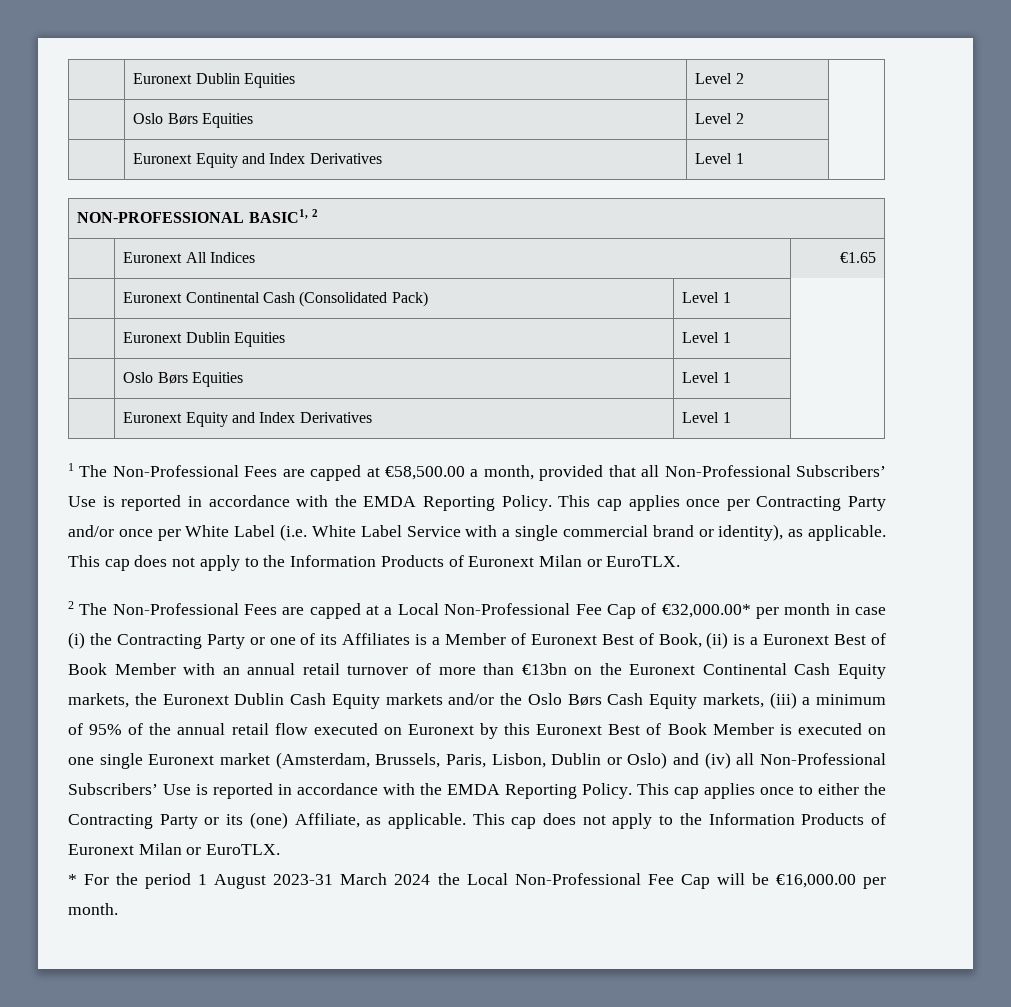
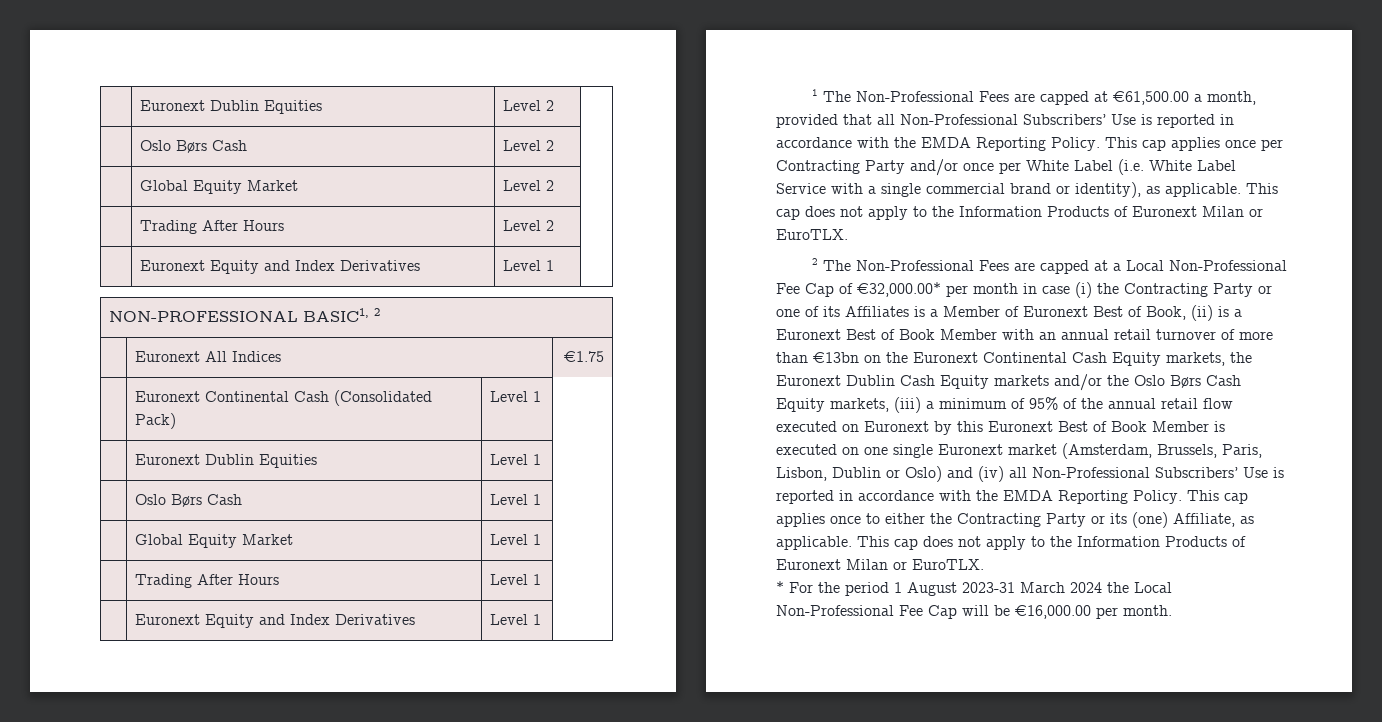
- | Oslo Børs Equities | Level 2 |
+ | Oslo Børs Cash | Level 2 |
+ | Global Equity Market | Level 2 |
+ | Trading After Hours | Level 2 |
- | Euronext All Indices | €1.65
+ | Euronext All Indices | €1.75
- | Oslo Børs Equities | Level 1 |
+ | Oslo Børs Cash | Level 1 |
+ | Global Equity Market | Level 1 |
+ | Trading After Hours | Level 1 |
- 1 The Non-Professional Fees are capped at €58,500.00 a month, provided that all Non-Professional Subscribers’ Use is reported in accordance with the EMDA Reporting Policy.
+ 1 The Non-Professional Fees are capped at €61,500.00 a month, provided that all Non-Professional Subscribers’ Use is reported in accordance with the EMDA Reporting Policy.

